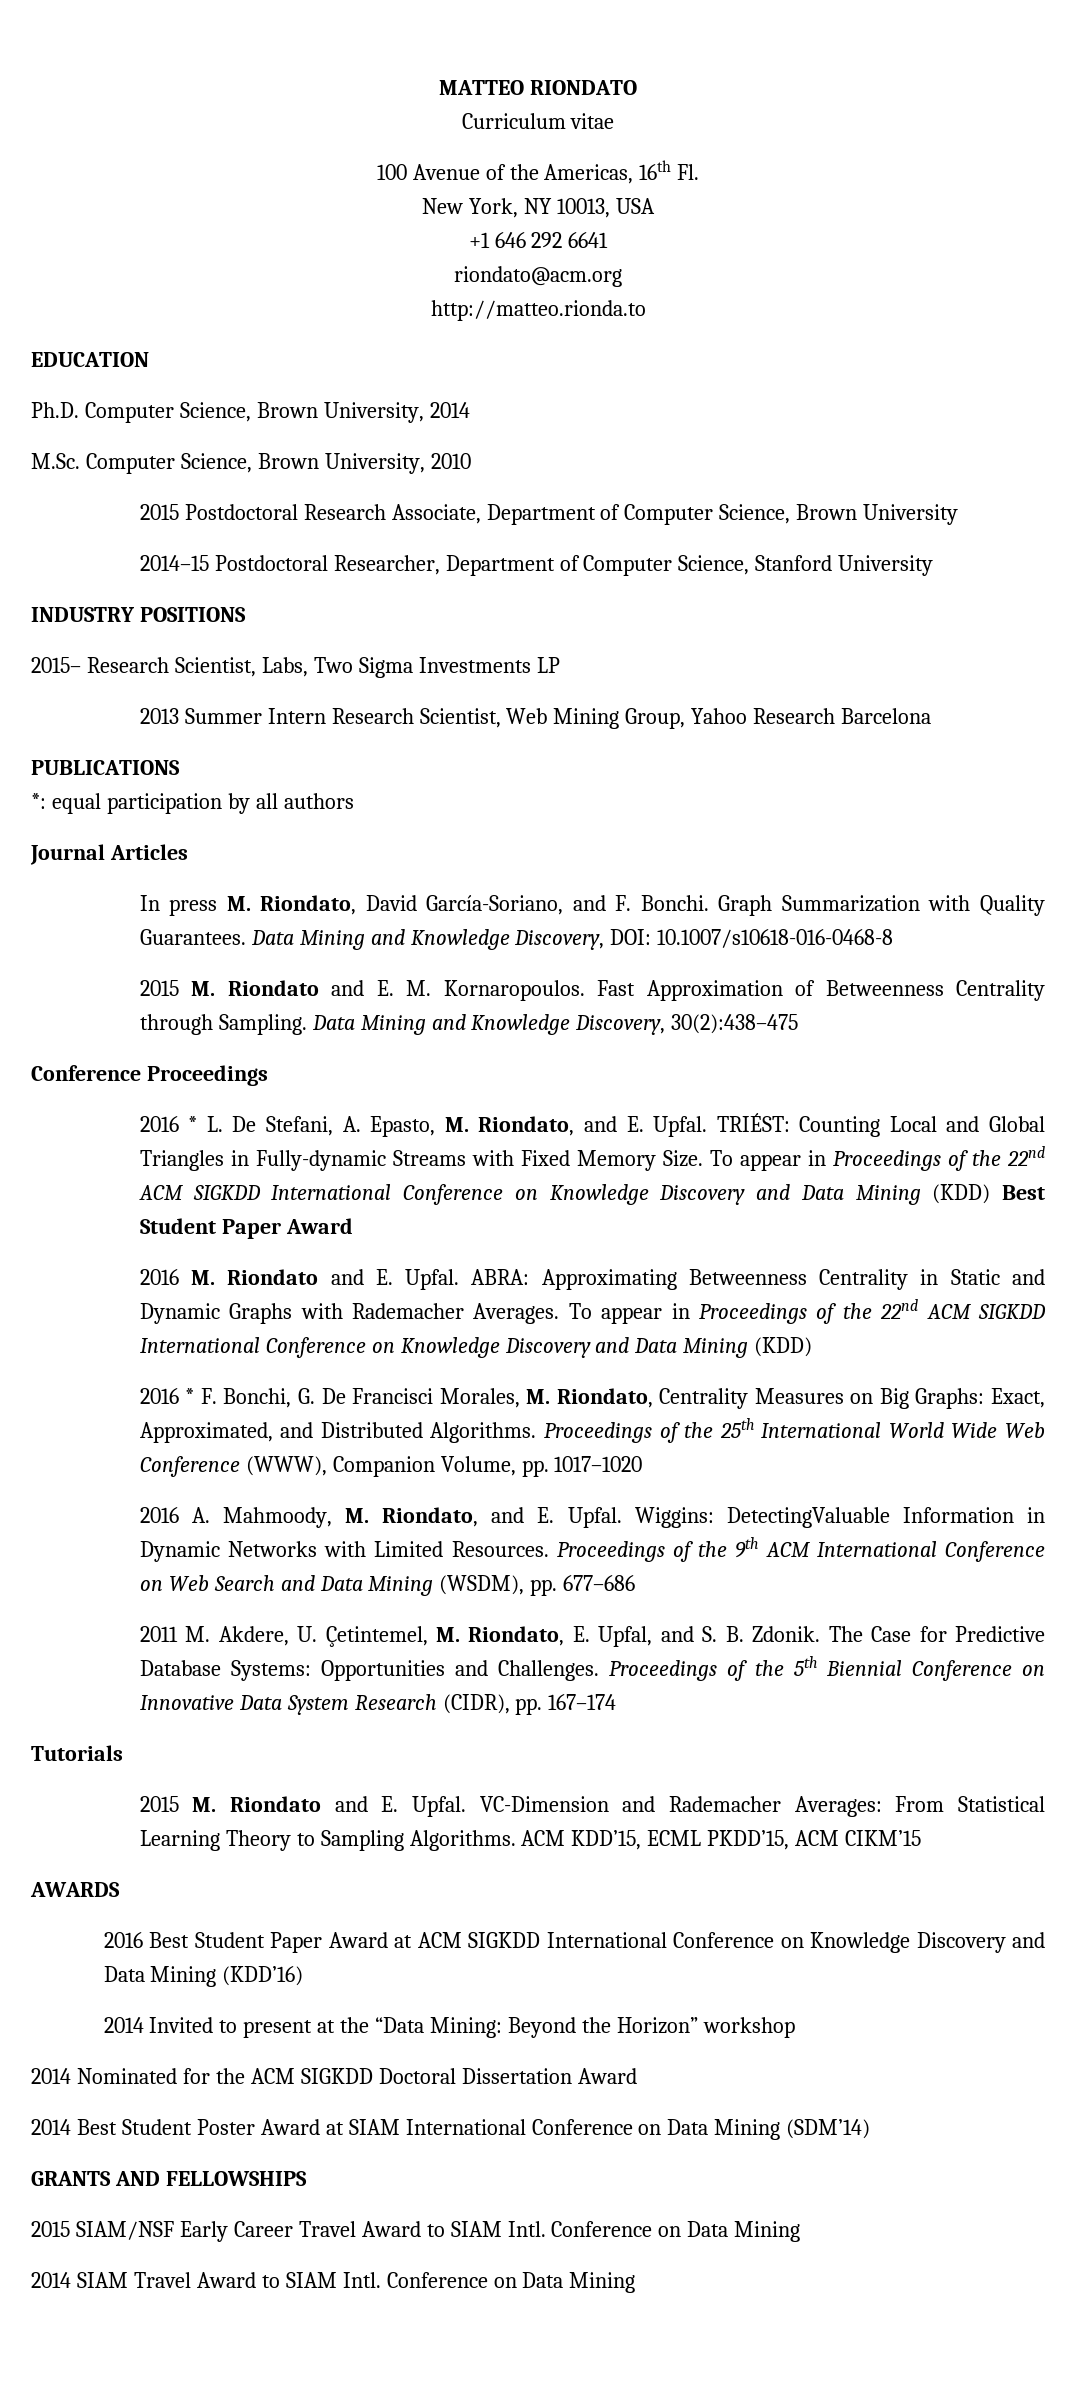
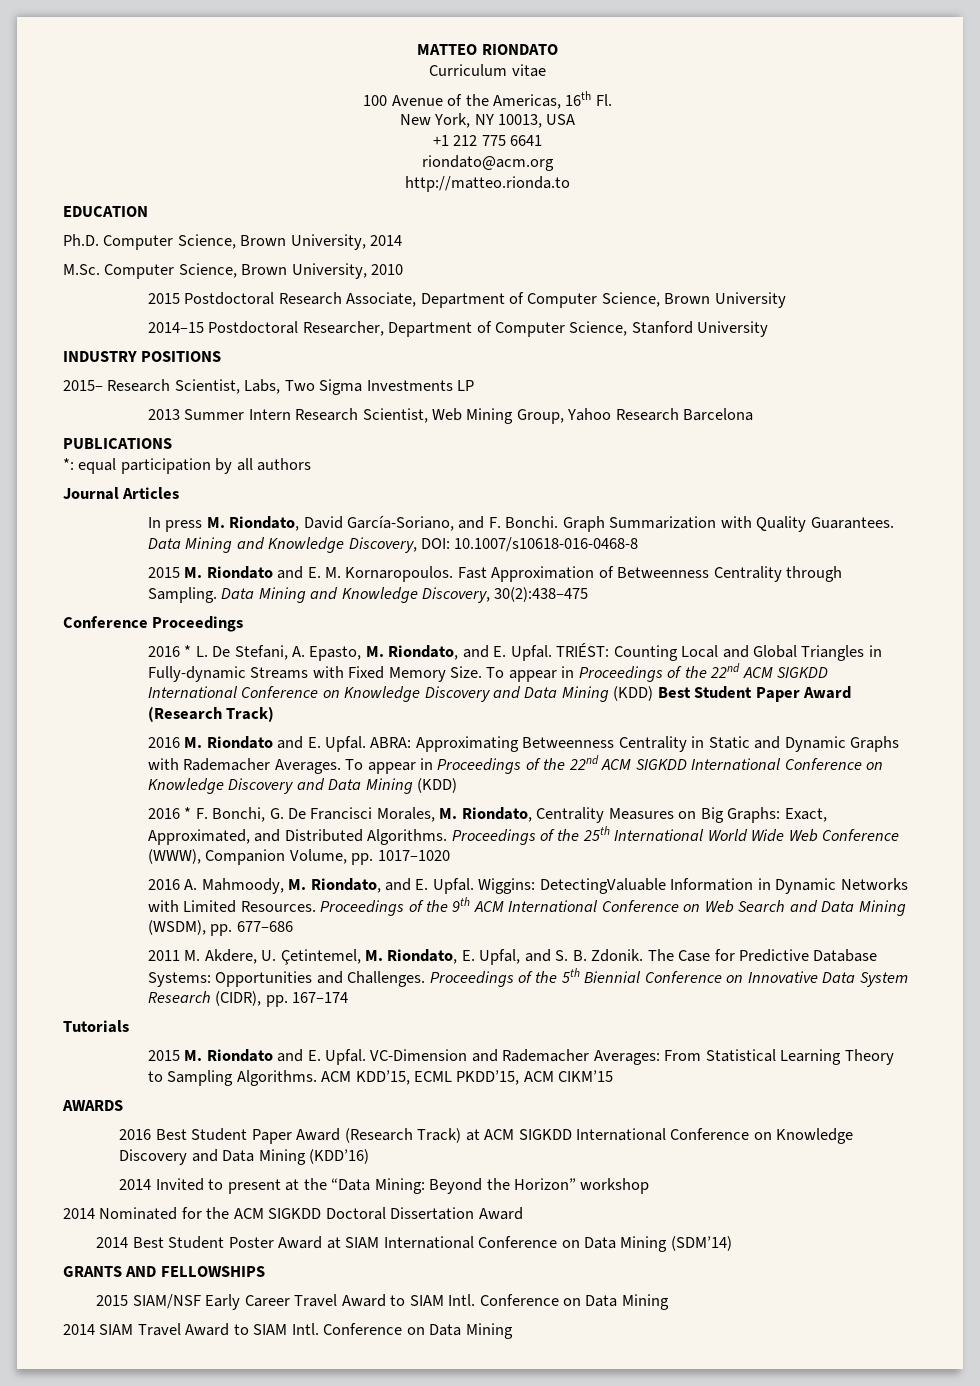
- +1 646 292 6641
+ +1 212 775 6641
- To appear in Proceedings of the 22nd ACM SIGKDD International Conference on Knowledge Discovery and Data Mining (KDD) Best Student Paper Award
+ To appear in Proceedings of the 22nd ACM SIGKDD International Conference on Knowledge Discovery and Data Mining (KDD) Best Student Paper Award (Research Track)
- 2016 Best Student Paper Award at ACM SIGKDD International Conference on Knowledge Discovery and Data Mining (KDD’16)
+ 2016 Best Student Paper Award (Research Track) at ACM SIGKDD International Conference on Knowledge Discovery and Data Mining (KDD’16)

